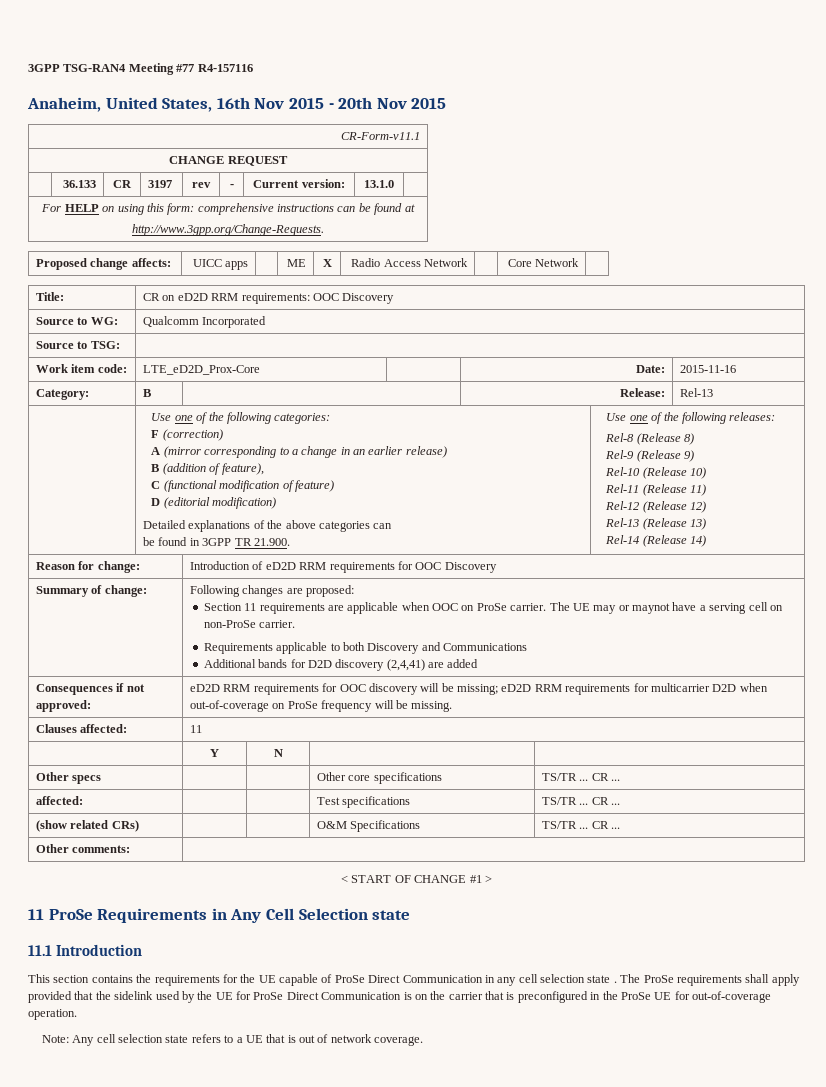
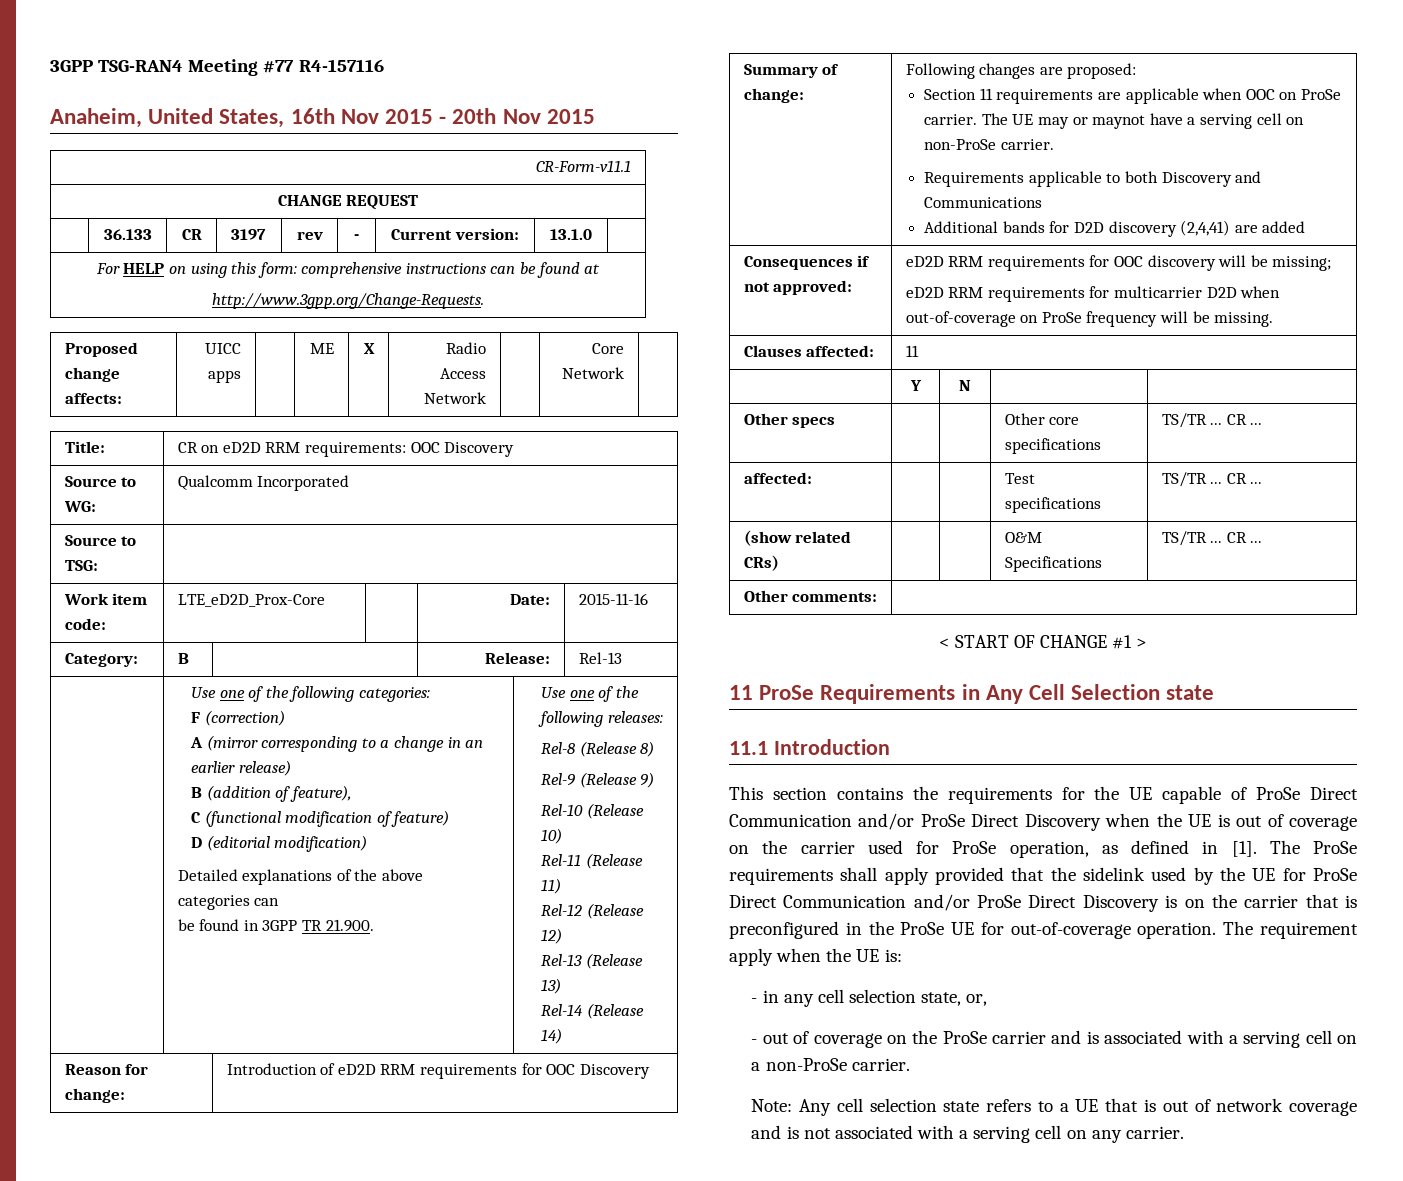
- Consequences if not approved: | eD2D RRM requirements for OOC discovery will be missing; eD2D RRM requirements for multicarrier D2D when out-of-coverage on ProSe frequency will be missing.
+ Consequences if not approved: | eD2D RRM requirements for OOC discovery will be missing;
+ eD2D RRM requirements for multicarrier D2D when out-of-coverage on ProSe frequency will be missing.
- This section contains the requirements for the UE capable of ProSe Direct Communication in any cell selection state .
+ This section contains the requirements for the UE capable of ProSe Direct Communication and/or ProSe Direct Discovery when the UE is out of coverage on the carrier used for ProSe operation, as defined in [1].
- The ProSe requirements shall apply provided that the sidelink used by the UE for ProSe Direct Communication is on the carrier that is preconfigured in the ProSe UE for out-of-coverage operation.
+ The ProSe requirements shall apply provided that the sidelink used by the UE for ProSe Direct Communication and/or ProSe Direct Discovery is on the carrier that is preconfigured in the ProSe UE for out-of-coverage operation. The requirement apply when the UE is:
+ - in any cell selection state, or,
+ - out of coverage on the ProSe carrier and is associated with a serving cell on a non-ProSe carrier.
- Note: Any cell selection state refers to a UE that is out of network coverage.
+ Note: Any cell selection state refers to a UE that is out of network coverage and is not associated with a serving cell on any carrier.

